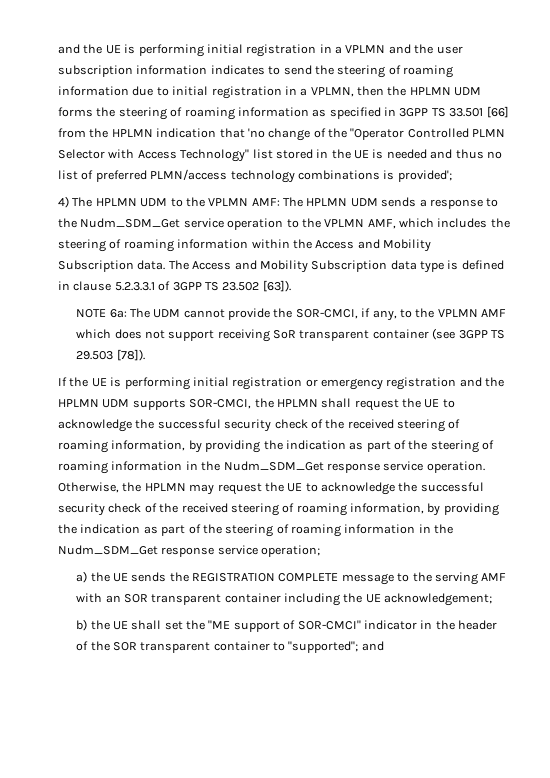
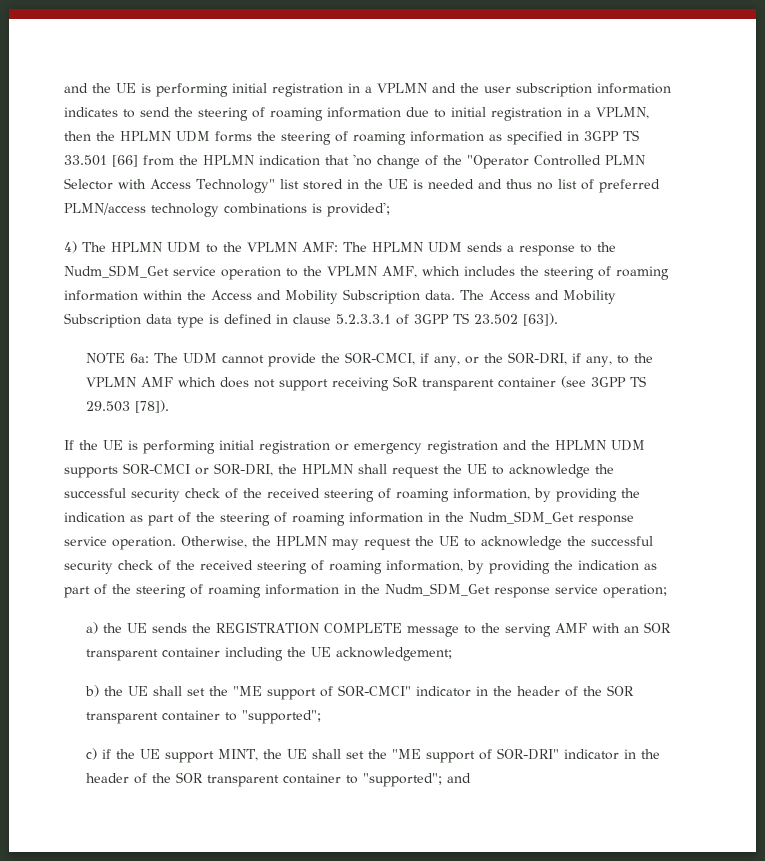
- NOTE 6a: The UDM cannot provide the SOR-CMCI, if any, to the VPLMN AMF which does not support receiving SoR transparent container (see 3GPP TS 29.503 [78]).
+ NOTE 6a: The UDM cannot provide the SOR-CMCI, if any, or the SOR-DRI, if any, to the VPLMN AMF which does not support receiving SoR transparent container (see 3GPP TS 29.503 [78]).
- If the UE is performing initial registration or emergency registration and the HPLMN UDM supports SOR-CMCI, the HPLMN shall request the UE to acknowledge the successful security check of the received steering of roaming information, by providing the indication as part of the steering of roaming information in the Nudm_SDM_Get response service operation.
+ If the UE is performing initial registration or emergency registration and the HPLMN UDM supports SOR-CMCI or SOR-DRI, the HPLMN shall request the UE to acknowledge the successful security check of the received steering of roaming information, by providing the indication as part of the steering of roaming information in the Nudm_SDM_Get response service operation.
- b) the UE shall set the "ME support of SOR-CMCI" indicator in the header of the SOR transparent container to "supported"; and
+ b) the UE shall set the "ME support of SOR-CMCI" indicator in the header of the SOR transparent container to "supported";
+ c) if the UE support MINT, the UE shall set the "ME support of SOR-DRI" indicator in the header of the SOR transparent container to "supported"; and

